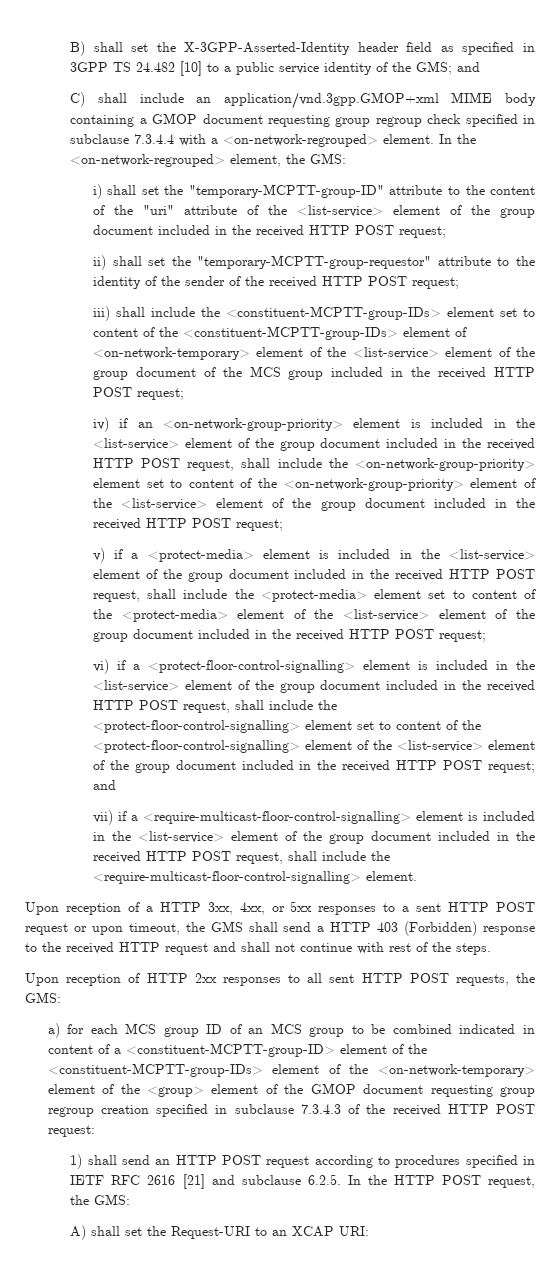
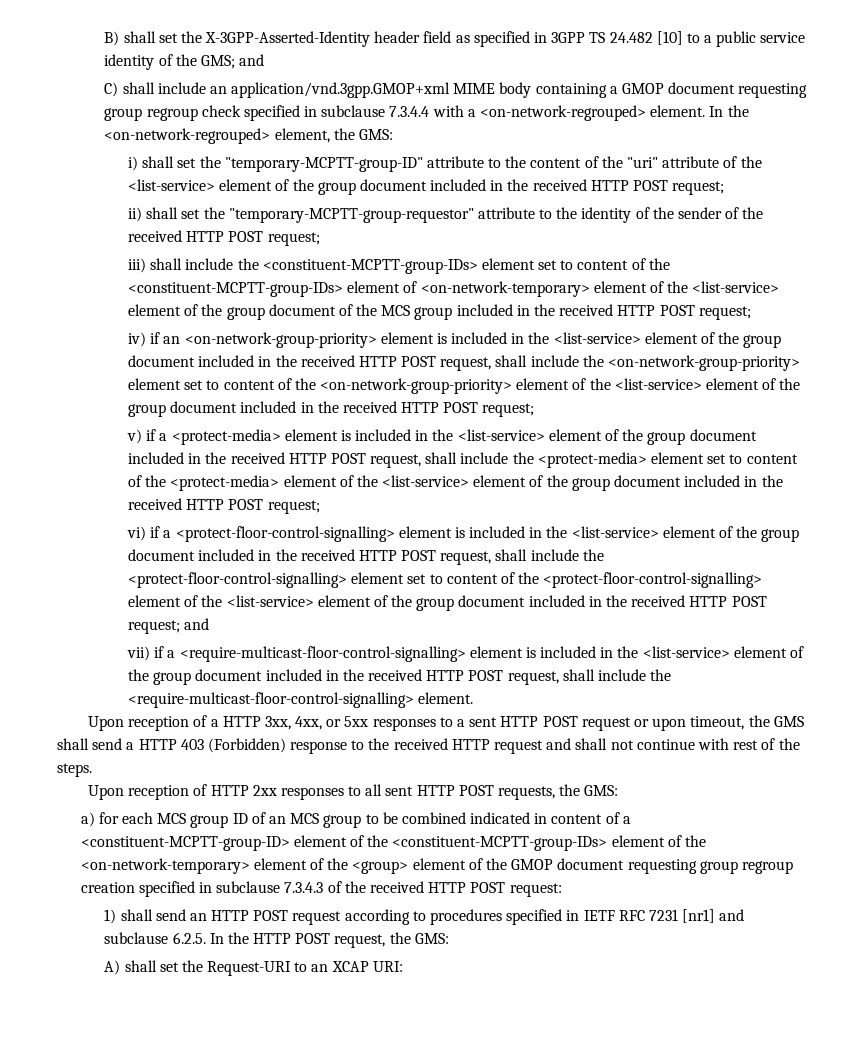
- 1) shall send an HTTP POST request according to procedures specified in IETF RFC 2616 [21] and subclause 6.2.5. In the HTTP POST request, the GMS:
+ 1) shall send an HTTP POST request according to procedures specified in IETF RFC 7231 [nr1] and subclause 6.2.5. In the HTTP POST request, the GMS:

